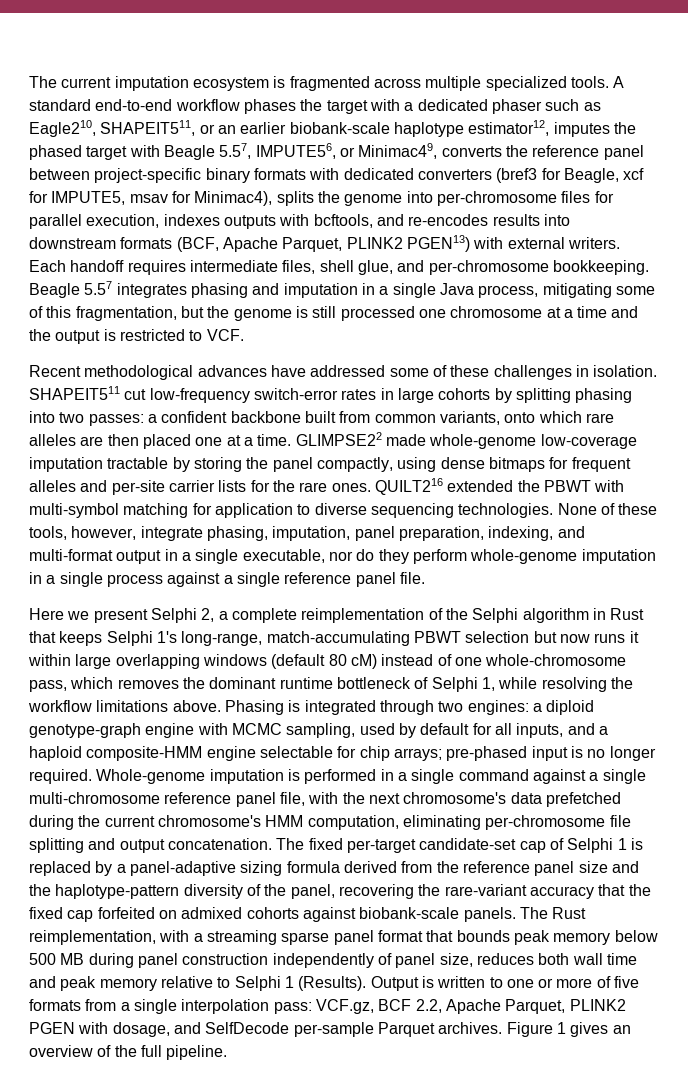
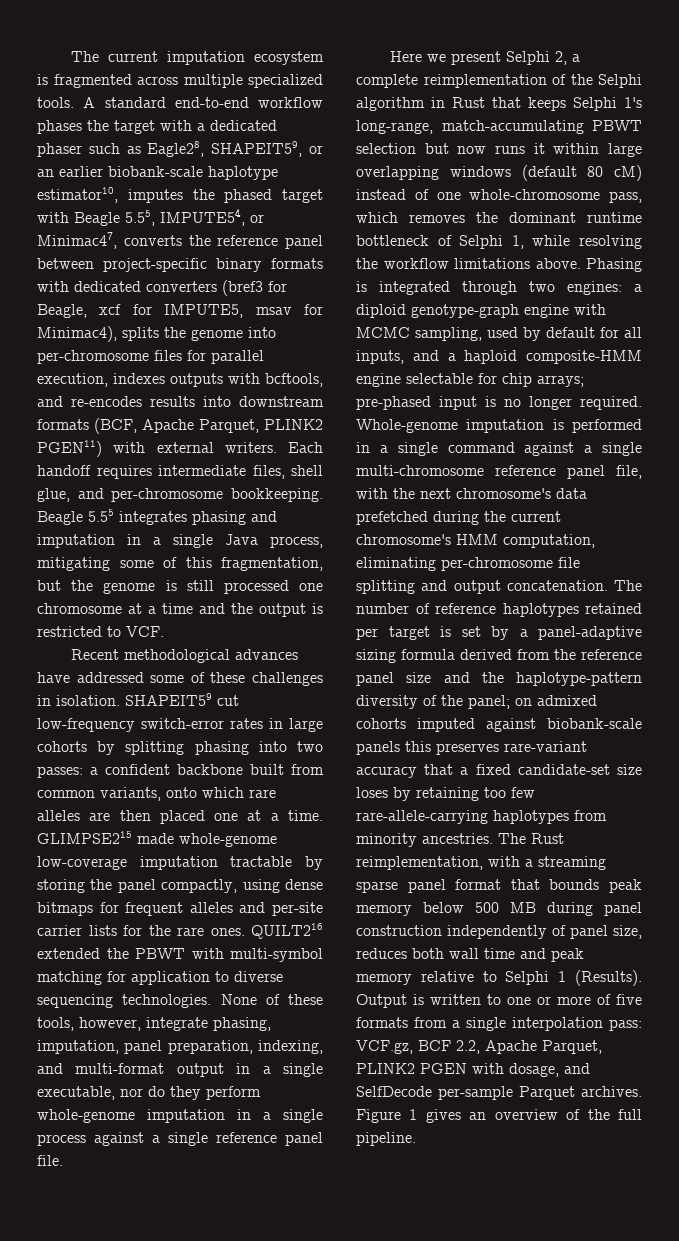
- A standard end-to-end workflow phases the target with a dedicated phaser such as Eagle210, SHAPEIT511, or an earlier biobank-scale haplotype estimator12, imputes the phased target with Beagle 5.57, IMPUTE56, or Minimac49, converts the reference panel between project-specific binary formats with dedicated converters (bref3 for Beagle, xcf for IMPUTE5, msav for Minimac4), splits the genome into per-chromosome files for parallel execution, indexes outputs with bcftools, and re-encodes results into downstream formats (BCF, Apache Parquet, PLINK2 PGEN13) with external writers.
+ A standard end-to-end workflow phases the target with a dedicated phaser such as Eagle28, SHAPEIT59, or an earlier biobank-scale haplotype estimator10, imputes the phased target with Beagle 5.55, IMPUTE54, or Minimac47, converts the reference panel between project-specific binary formats with dedicated converters (bref3 for Beagle, xcf for IMPUTE5, msav for Minimac4), splits the genome into per-chromosome files for parallel execution, indexes outputs with bcftools, and re-encodes results into downstream formats (BCF, Apache Parquet, PLINK2 PGEN11) with external writers.
- Beagle 5.57 integrates phasing and imputation in a single Java process, mitigating some of this fragmentation, but the genome is still processed one chromosome at a time and the output is restricted to VCF.
+ Beagle 5.55 integrates phasing and imputation in a single Java process, mitigating some of this fragmentation, but the genome is still processed one chromosome at a time and the output is restricted to VCF.
- SHAPEIT511 cut low-frequency switch-error rates in large cohorts by splitting phasing into two passes: a confident backbone built from common variants, onto which rare alleles are then placed one at a time.
+ SHAPEIT59 cut low-frequency switch-error rates in large cohorts by splitting phasing into two passes: a confident backbone built from common variants, onto which rare alleles are then placed one at a time.
- GLIMPSE22 made whole-genome low-coverage imputation tractable by storing the panel compactly, using dense bitmaps for frequent alleles and per-site carrier lists for the rare ones.
+ GLIMPSE215 made whole-genome low-coverage imputation tractable by storing the panel compactly, using dense bitmaps for frequent alleles and per-site carrier lists for the rare ones.
- The fixed per-target candidate-set cap of Selphi 1 is replaced by a panel-adaptive sizing formula derived from the reference panel size and the haplotype-pattern diversity of the panel, recovering the rare-variant accuracy that the fixed cap forfeited on admixed cohorts against biobank-scale panels.
+ The number of reference haplotypes retained per target is set by a panel-adaptive sizing formula derived from the reference panel size and the haplotype-pattern diversity of the panel; on admixed cohorts imputed against biobank-scale panels this preserves rare-variant accuracy that a fixed candidate-set size loses by retaining too few rare-allele-carrying haplotypes from minority ancestries.

